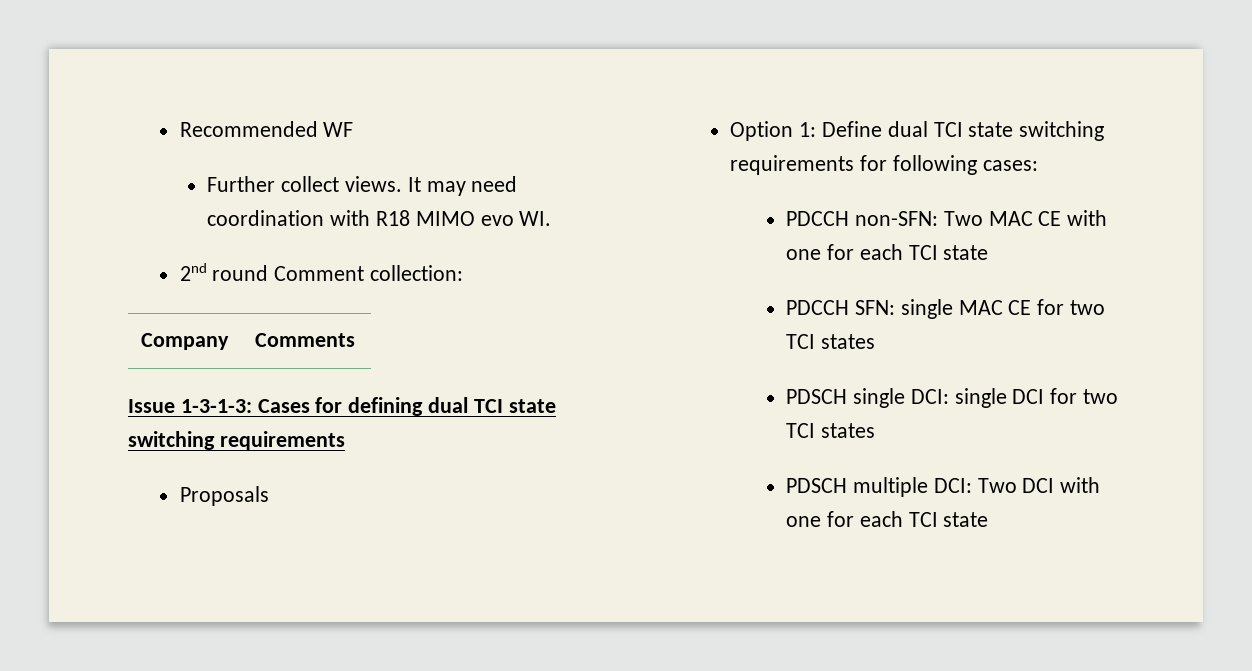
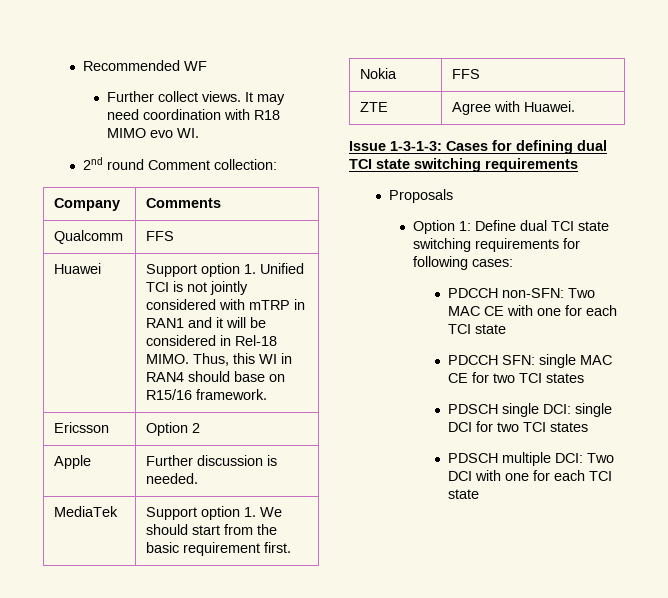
+ Qualcomm | FFS
+ Huawei | Support option 1. Unified TCI is not jointly considered with mTRP in RAN1 and it will be considered in Rel-18 MIMO. Thus, this WI in RAN4 should base on R15/16 framework.
+ Ericsson | Option 2
+ Apple | Further discussion is needed.
+ MediaTek | Support option 1. We should start from the basic requirement first.
+ Nokia | FFS
+ ZTE | Agree with Huawei.

